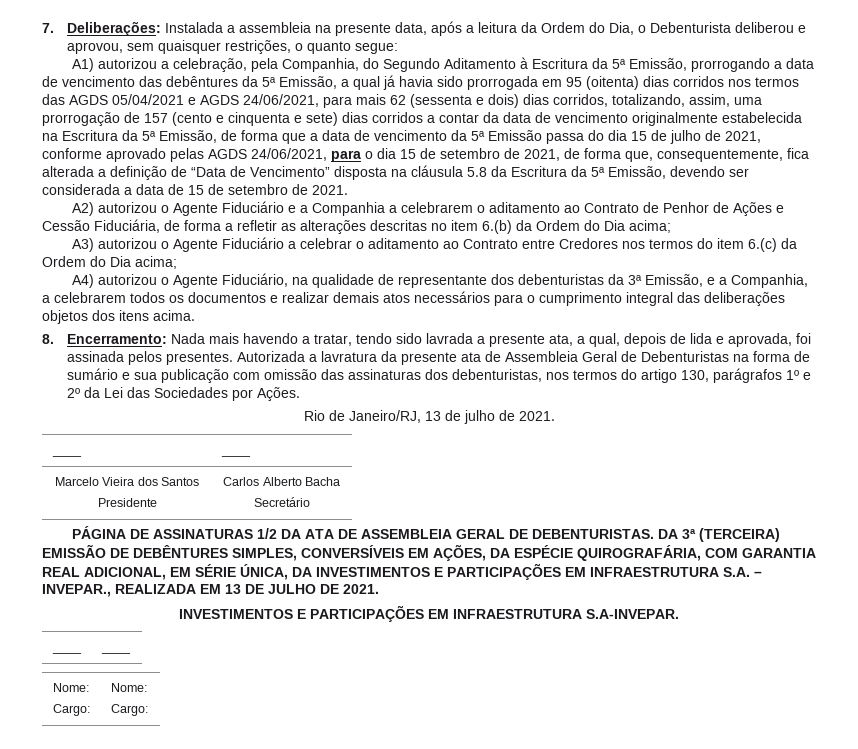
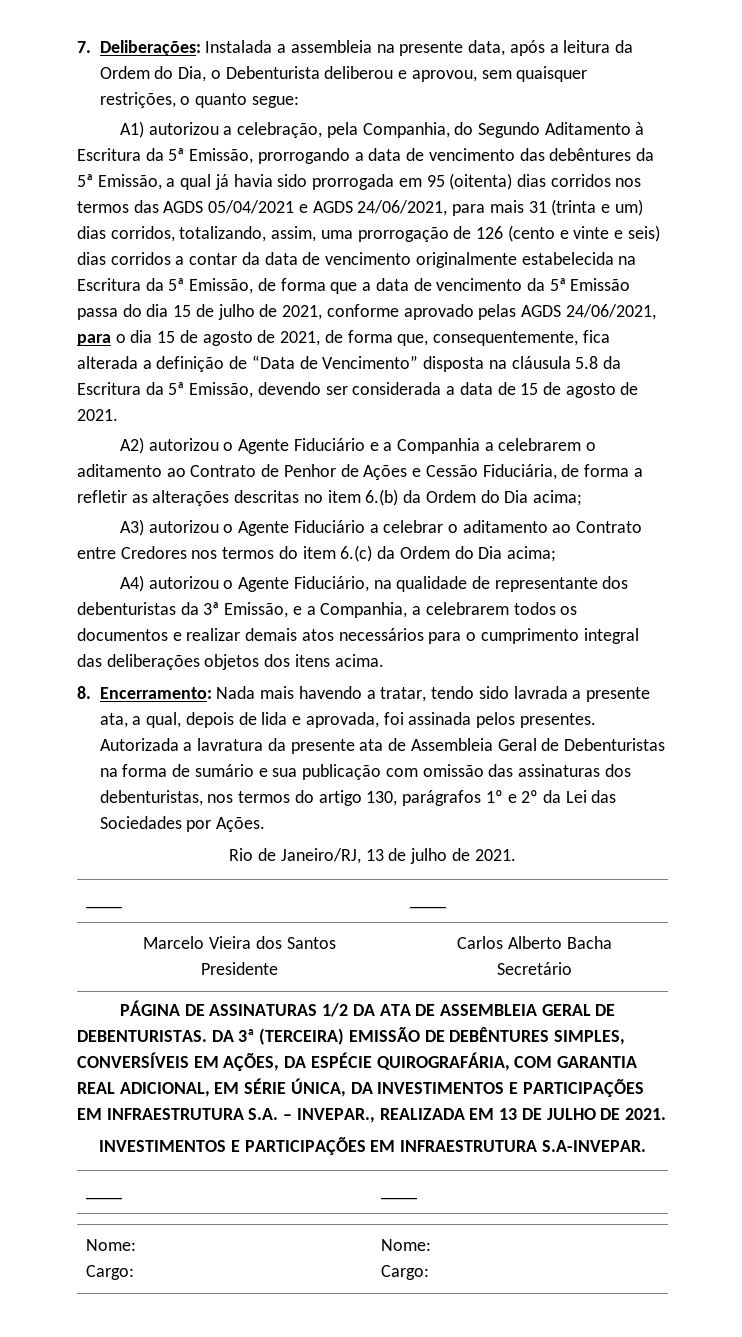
- A1) autorizou a celebração, pela Companhia, do Segundo Aditamento à Escritura da 5ª Emissão, prorrogando a data de vencimento das debêntures da 5ª Emissão, a qual já havia sido prorrogada em 95 (oitenta) dias corridos nos termos das AGDS 05/04/2021 e AGDS 24/06/2021, para mais 62 (sessenta e dois) dias corridos, totalizando, assim, uma prorrogação de 157 (cento e cinquenta e sete) dias corridos a contar da data de vencimento originalmente estabelecida na Escritura da 5ª Emissão, de forma que a data de vencimento da 5ª Emissão passa do dia 15 de julho de 2021, conforme aprovado pelas AGDS 24/06/2021, para o dia 15 de setembro de 2021, de forma que, consequentemente, fica alterada a definição de “Data de Vencimento” disposta na cláusula 5.8 da Escritura da 5ª Emissão, devendo ser considerada a data de 15 de setembro de 2021.
+ A1) autorizou a celebração, pela Companhia, do Segundo Aditamento à Escritura da 5ª Emissão, prorrogando a data de vencimento das debêntures da 5ª Emissão, a qual já havia sido prorrogada em 95 (oitenta) dias corridos nos termos das AGDS 05/04/2021 e AGDS 24/06/2021, para mais 31 (trinta e um) dias corridos, totalizando, assim, uma prorrogação de 126 (cento e vinte e seis) dias corridos a contar da data de vencimento originalmente estabelecida na Escritura da 5ª Emissão, de forma que a data de vencimento da 5ª Emissão passa do dia 15 de julho de 2021, conforme aprovado pelas AGDS 24/06/2021, para o dia 15 de agosto de 2021, de forma que, consequentemente, fica alterada a definição de “Data de Vencimento” disposta na cláusula 5.8 da Escritura da 5ª Emissão, devendo ser considerada a data de 15 de agosto de 2021.

